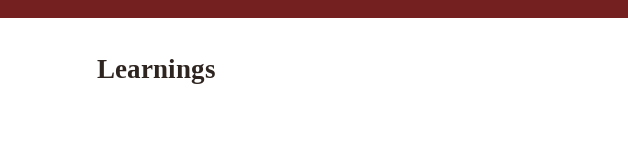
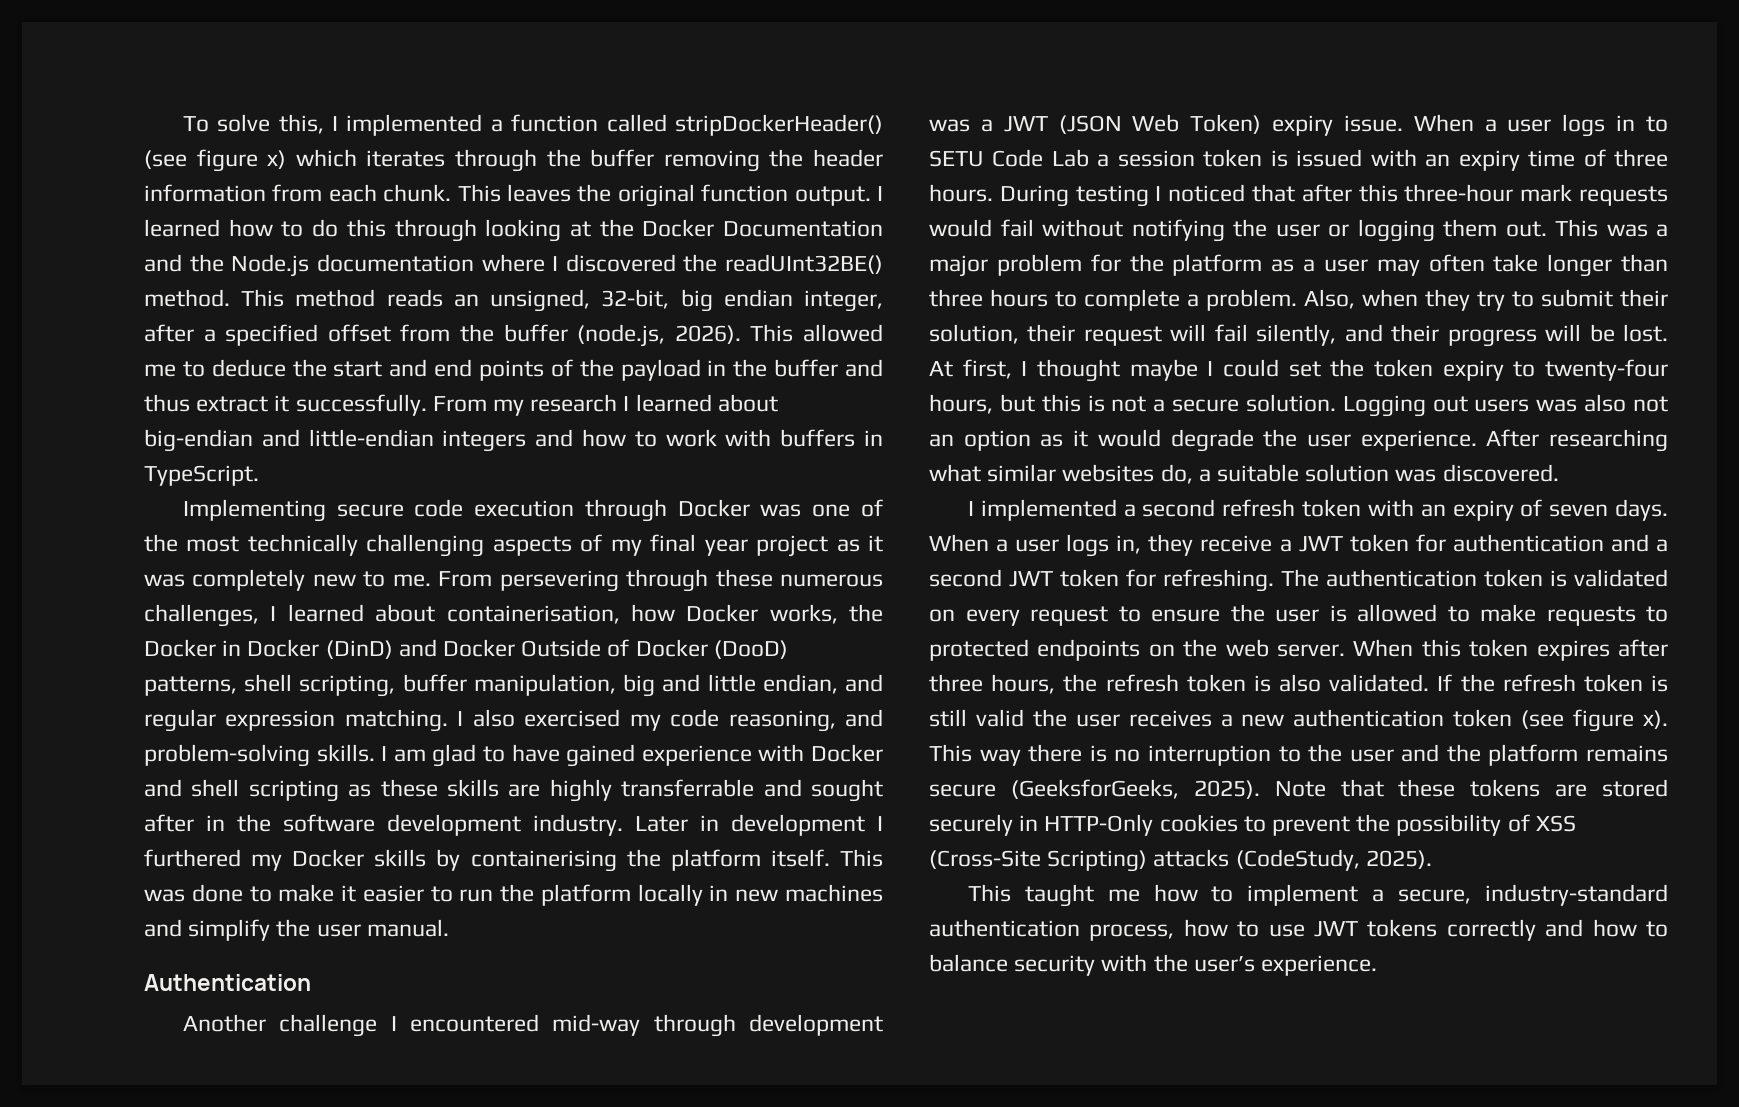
- Learnings
+ To solve this, I implemented a function called stripDockerHeader() (see figure x) which iterates through the buffer removing the header information from each chunk. This leaves the original function output. I learned how to do this through looking at the Docker Documentation and the Node.js documentation where I discovered the readUInt32BE() method. This method reads an unsigned, 32-bit, big endian integer, after a specified offset from the buffer (node.js, 2026). This allowed me to deduce the start and end points of the payload in the buffer and thus extract it successfully. From my research I learned about big-endian and little-endian integers and how to work with buffers in TypeScript.
+ Implementing secure code execution through Docker was one of the most technically challenging aspects of my final year project as it was completely new to me. From persevering through these numerous challenges, I learned about containerisation, how Docker works, the Docker in Docker (DinD) and Docker Outside of Docker (DooD) patterns, shell scripting, buffer manipulation, big and little endian, and regular expression matching. I also exercised my code reasoning, and problem-solving skills. I am glad to have gained experience with Docker and shell scripting as these skills are highly transferrable and sought after in the software development industry. Later in development I furthered my Docker skills by containerising the platform itself. This was done to make it easier to run the platform locally in new machines and simplify the user manual.
+ Authentication
+ Another challenge I encountered mid-way through development was a JWT (JSON Web Token) expiry issue. When a user logs in to SETU Code Lab a session token is issued with an expiry time of three hours. During testing I noticed that after this three-hour mark requests would fail without notifying the user or logging them out. This was a major problem for the platform as a user may often take longer than three hours to complete a problem. Also, when they try to submit their solution, their request will fail silently, and their progress will be lost. At first, I thought maybe I could set the token expiry to twenty-four hours, but this is not a secure solution. Logging out users was also not an option as it would degrade the user experience. After researching what similar websites do, a suitable solution was discovered.
+ I implemented a second refresh token with an expiry of seven days. When a user logs in, they receive a JWT token for authentication and a second JWT token for refreshing. The authentication token is validated on every request to ensure the user is allowed to make requests to protected endpoints on the web server. When this token expires after three hours, the refresh token is also validated. If the refresh token is still valid the user receives a new authentication token (see figure x). This way there is no interruption to the user and the platform remains secure (GeeksforGeeks, 2025). Note that these tokens are stored securely in HTTP-Only cookies to prevent the possibility of XSS (Cross-Site Scripting) attacks (CodeStudy, 2025).
+ This taught me how to implement a secure, industry-standard authentication process, how to use JWT tokens correctly and how to balance security with the user’s experience.

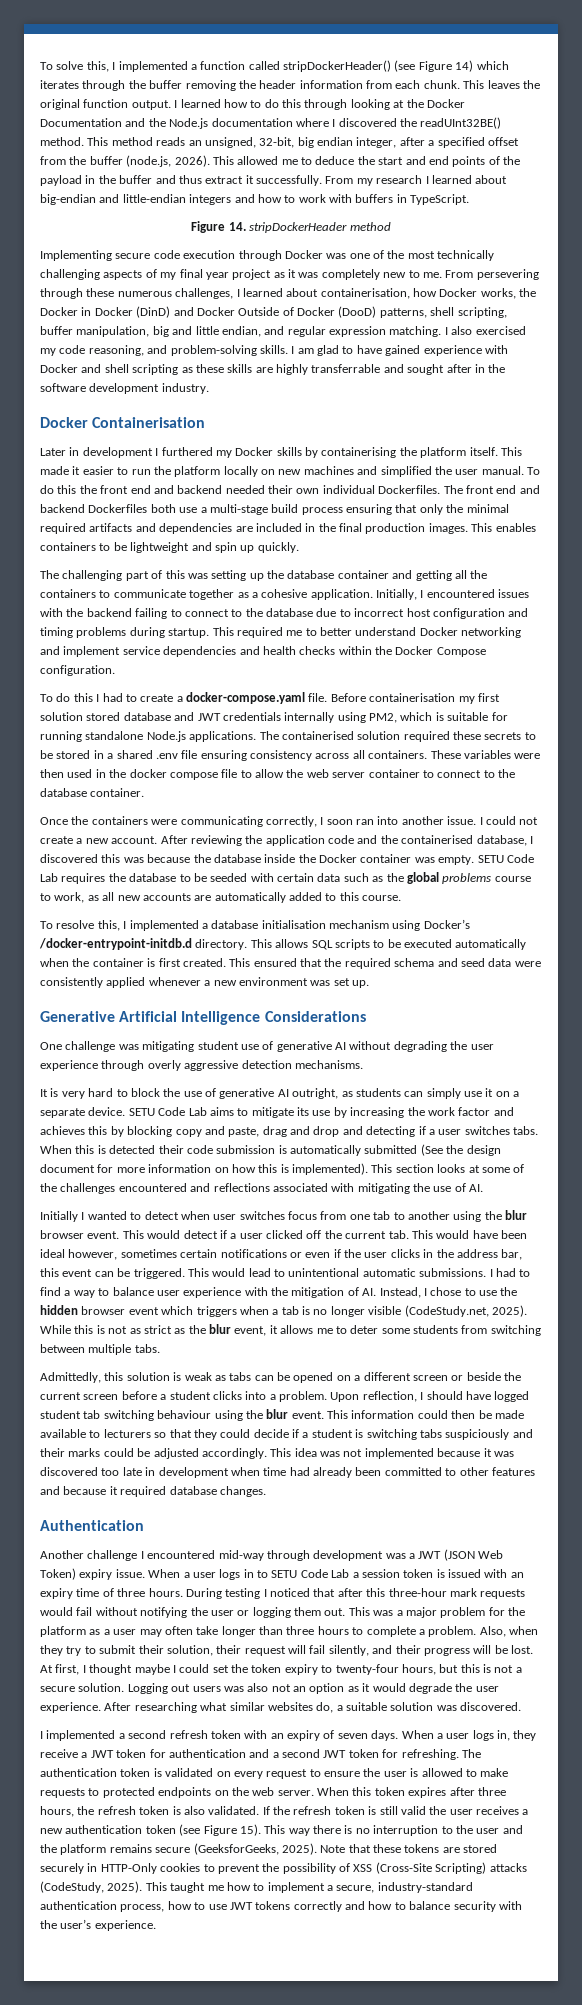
- To solve this, I implemented a function called stripDockerHeader() (see figure x) which iterates through the buffer removing the header information from each chunk.
+ To solve this, I implemented a function called stripDockerHeader() (see Figure 14) which iterates through the buffer removing the header information from each chunk.
+ Figure 14. stripDockerHeader method
- I am glad to have gained experience with Docker and shell scripting as these skills are highly transferrable and sought after in the software development industry. Later in development I furthered my Docker skills by containerising the platform itself.
+ I am glad to have gained experience with Docker and shell scripting as these skills are highly transferrable and sought after in the software development industry.
+ Docker Containerisation
+ Later in development I furthered my Docker skills by containerising the platform itself.
- This was done to make it easier to run the platform locally in new machines and simplify the user manual.
+ This made it easier to run the platform locally on new machines and simplified the user manual. To do this the front end and backend needed their own individual Dockerfiles. The front end and backend Dockerfiles both use a multi-stage build process ensuring that only the minimal required artifacts and dependencies are included in the final production images. This enables containers to be lightweight and spin up quickly.
+ The challenging part of this was setting up the database container and getting all the containers to communicate together as a cohesive application. Initially, I encountered issues with the backend failing to connect to the database due to incorrect host configuration and timing problems during startup. This required me to better understand Docker networking and implement service dependencies and health checks within the Docker Compose configuration.
+ To do this I had to create a docker-compose.yaml file. Before containerisation my first solution stored database and JWT credentials internally using PM2, which is suitable for running standalone Node.js applications. The containerised solution required these secrets to be stored in a shared .env file ensuring consistency across all containers. These variables were then used in the docker compose file to allow the web server container to connect to the database container.
+ Once the containers were communicating correctly, I soon ran into another issue. I could not create a new account. After reviewing the application code and the containerised database, I discovered this was because the database inside the Docker container was empty. SETU Code Lab requires the database to be seeded with certain data such as the global problems course to work, as all new accounts are automatically added to this course.
+ To resolve this, I implemented a database initialisation mechanism using Docker’s /docker-entrypoint-initdb.d directory. This allows SQL scripts to be executed automatically when the container is first created. This ensured that the required schema and seed data were consistently applied whenever a new environment was set up.
+ Generative Artificial Intelligence Considerations
+ One challenge was mitigating student use of generative AI without degrading the user experience through overly aggressive detection mechanisms.
+ It is very hard to block the use of generative AI outright, as students can simply use it on a separate device. SETU Code Lab aims to mitigate its use by increasing the work factor and achieves this by blocking copy and paste, drag and drop and detecting if a user switches tabs. When this is detected their code submission is automatically submitted (See the design document for more information on how this is implemented). This section looks at some of the challenges encountered and reflections associated with mitigating the use of AI.
+ Initially I wanted to detect when user switches focus from one tab to another using the blur browser event. This would detect if a user clicked off the current tab. This would have been ideal however, sometimes certain notifications or even if the user clicks in the address bar, this event can be triggered. This would lead to unintentional automatic submissions. I had to find a way to balance user experience with the mitigation of AI. Instead, I chose to use the hidden browser event which triggers when a tab is no longer visible (CodeStudy.net, 2025). While this is not as strict as the blur event, it allows me to deter some students from switching between multiple tabs.
+ Admittedly, this solution is weak as tabs can be opened on a different screen or beside the current screen before a student clicks into a problem. Upon reflection, I should have logged student tab switching behaviour using the blur event. This information could then be made available to lecturers so that they could decide if a student is switching tabs suspiciously and their marks could be adjusted accordingly. This idea was not implemented because it was discovered too late in development when time had already been committed to other features and because it required database changes.
- If the refresh token is still valid the user receives a new authentication token (see figure x).
+ If the refresh token is still valid the user receives a new authentication token (see Figure 15).
- Note that these tokens are stored securely in HTTP-Only cookies to prevent the possibility of XSS (Cross-Site Scripting) attacks (CodeStudy, 2025).
- This taught me how to implement a secure, industry-standard authentication process, how to use JWT tokens correctly and how to balance security with the user’s experience.
+ Note that these tokens are stored securely in HTTP-Only cookies to prevent the possibility of XSS (Cross-Site Scripting) attacks (CodeStudy, 2025). This taught me how to implement a secure, industry-standard authentication process, how to use JWT tokens correctly and how to balance security with the user’s experience.

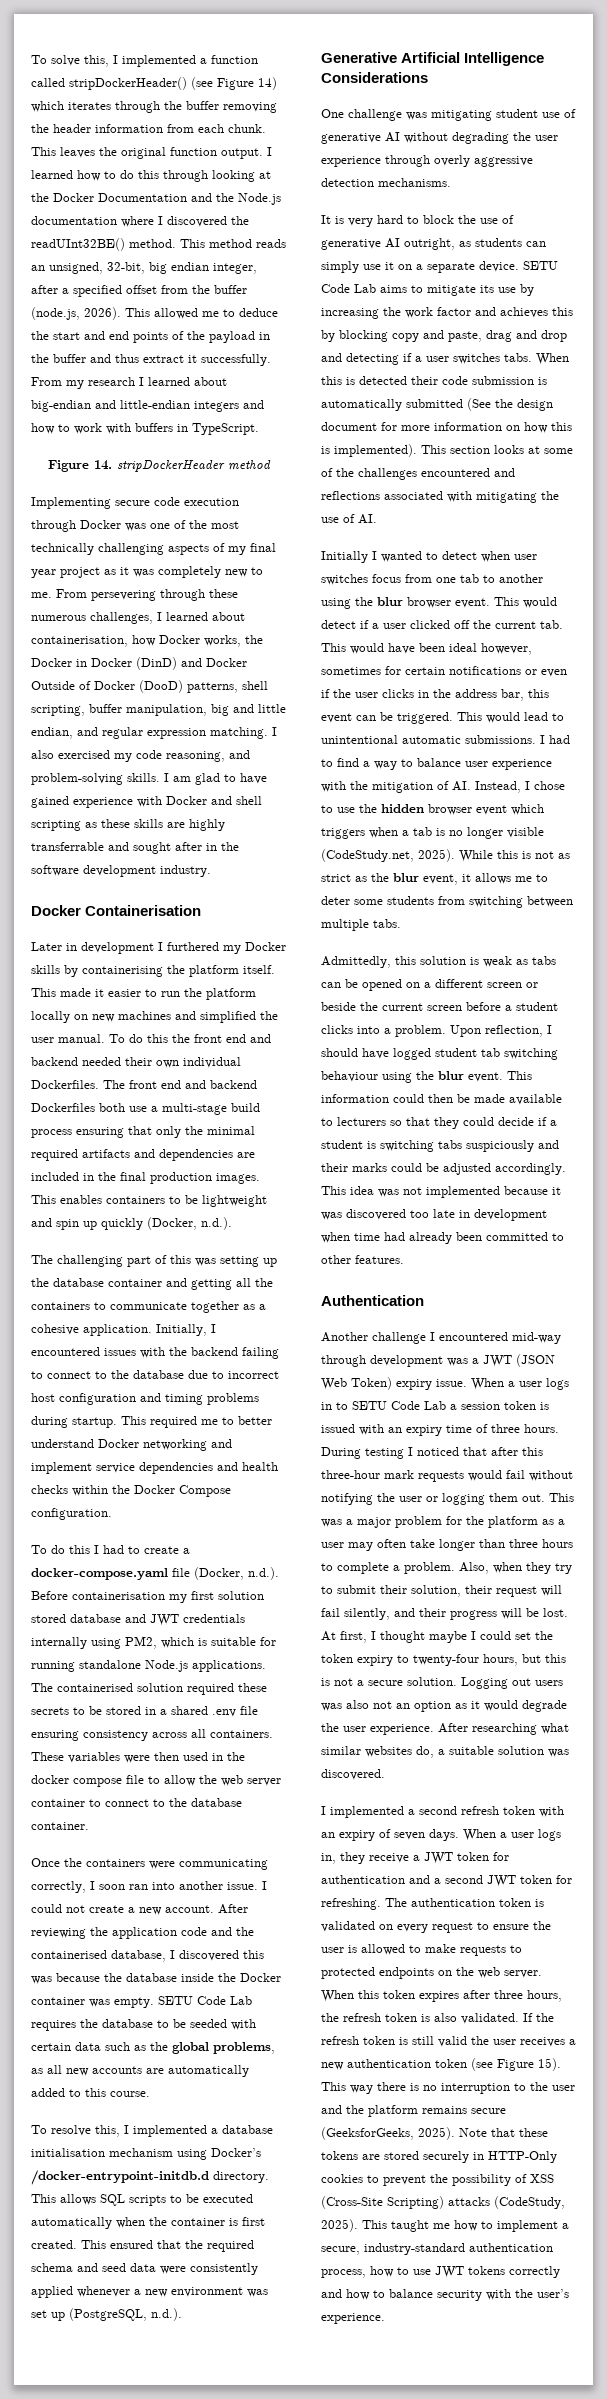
- This enables containers to be lightweight and spin up quickly.
+ This enables containers to be lightweight and spin up quickly (Docker, n.d.).
- To do this I had to create a docker-compose.yaml file. Before containerisation my first solution stored database and JWT credentials internally using PM2, which is suitable for running standalone Node.js applications.
+ To do this I had to create a docker-compose.yaml file (Docker, n.d.). Before containerisation my first solution stored database and JWT credentials internally using PM2, which is suitable for running standalone Node.js applications.
- SETU Code Lab requires the database to be seeded with certain data such as the global problems course to work, as all new accounts are automatically added to this course.
+ SETU Code Lab requires the database to be seeded with certain data such as the global problems, as all new accounts are automatically added to this course.
- This ensured that the required schema and seed data were consistently applied whenever a new environment was set up.
+ This ensured that the required schema and seed data were consistently applied whenever a new environment was set up (PostgreSQL, n.d.).
- This would detect if a user clicked off the current tab. This would have been ideal however, sometimes certain notifications or even if the user clicks in the address bar, this event can be triggered.
+ This would detect if a user clicked off the current tab. This would have been ideal however, sometimes for certain notifications or even if the user clicks in the address bar, this event can be triggered.
- This idea was not implemented because it was discovered too late in development when time had already been committed to other features and because it required database changes.
+ This idea was not implemented because it was discovered too late in development when time had already been committed to other features.

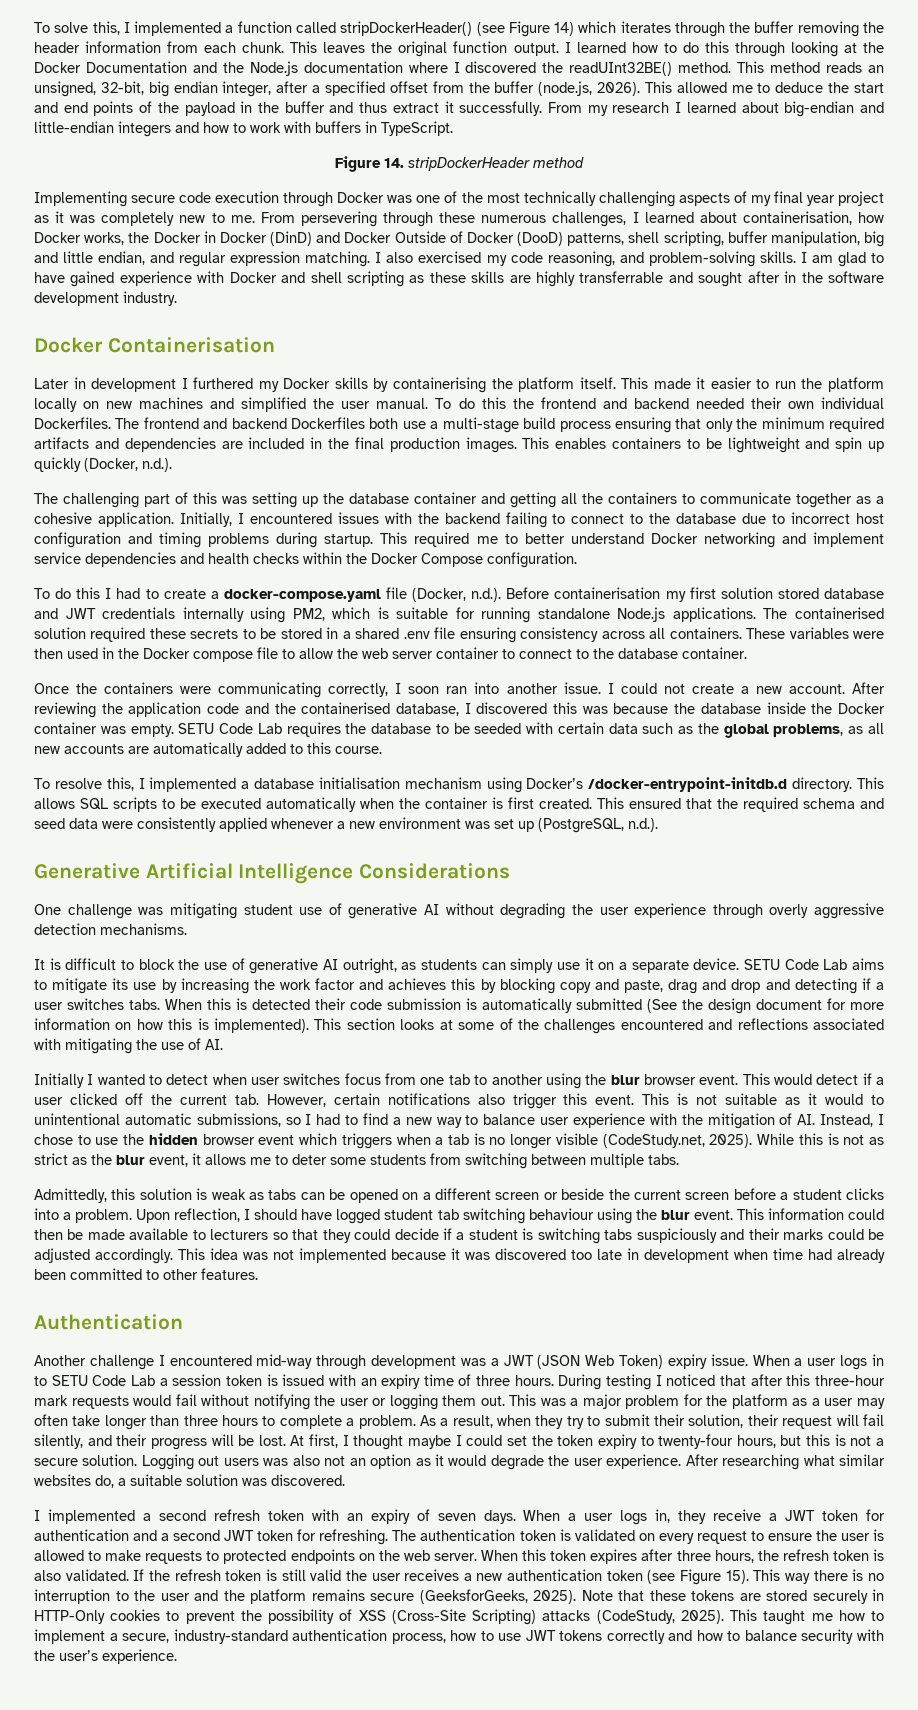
- To do this the front end and backend needed their own individual Dockerfiles.
+ To do this the frontend and backend needed their own individual Dockerfiles.
- The front end and backend Dockerfiles both use a multi-stage build process ensuring that only the minimal required artifacts and dependencies are included in the final production images.
+ The frontend and backend Dockerfiles both use a multi-stage build process ensuring that only the minimum required artifacts and dependencies are included in the final production images.
- These variables were then used in the docker compose file to allow the web server container to connect to the database container.
+ These variables were then used in the Docker compose file to allow the web server container to connect to the database container.
- It is very hard to block the use of generative AI outright, as students can simply use it on a separate device.
+ It is difficult to block the use of generative AI outright, as students can simply use it on a separate device.
- This would detect if a user clicked off the current tab. This would have been ideal however, sometimes for certain notifications or even if the user clicks in the address bar, this event can be triggered. This would lead to unintentional automatic submissions. I had to find a way to balance user experience with the mitigation of AI. Instead, I chose to use the hidden browser event which triggers when a tab is no longer visible (CodeStudy.net, 2025).
+ This would detect if a user clicked off the current tab. However, certain notifications also trigger this event. This is not suitable as it would to unintentional automatic submissions, so I had to find a new way to balance user experience with the mitigation of AI. Instead, I chose to use the hidden browser event which triggers when a tab is no longer visible (CodeStudy.net, 2025).
- Also, when they try to submit their solution, their request will fail silently, and their progress will be lost.
+ As a result, when they try to submit their solution, their request will fail silently, and their progress will be lost.

